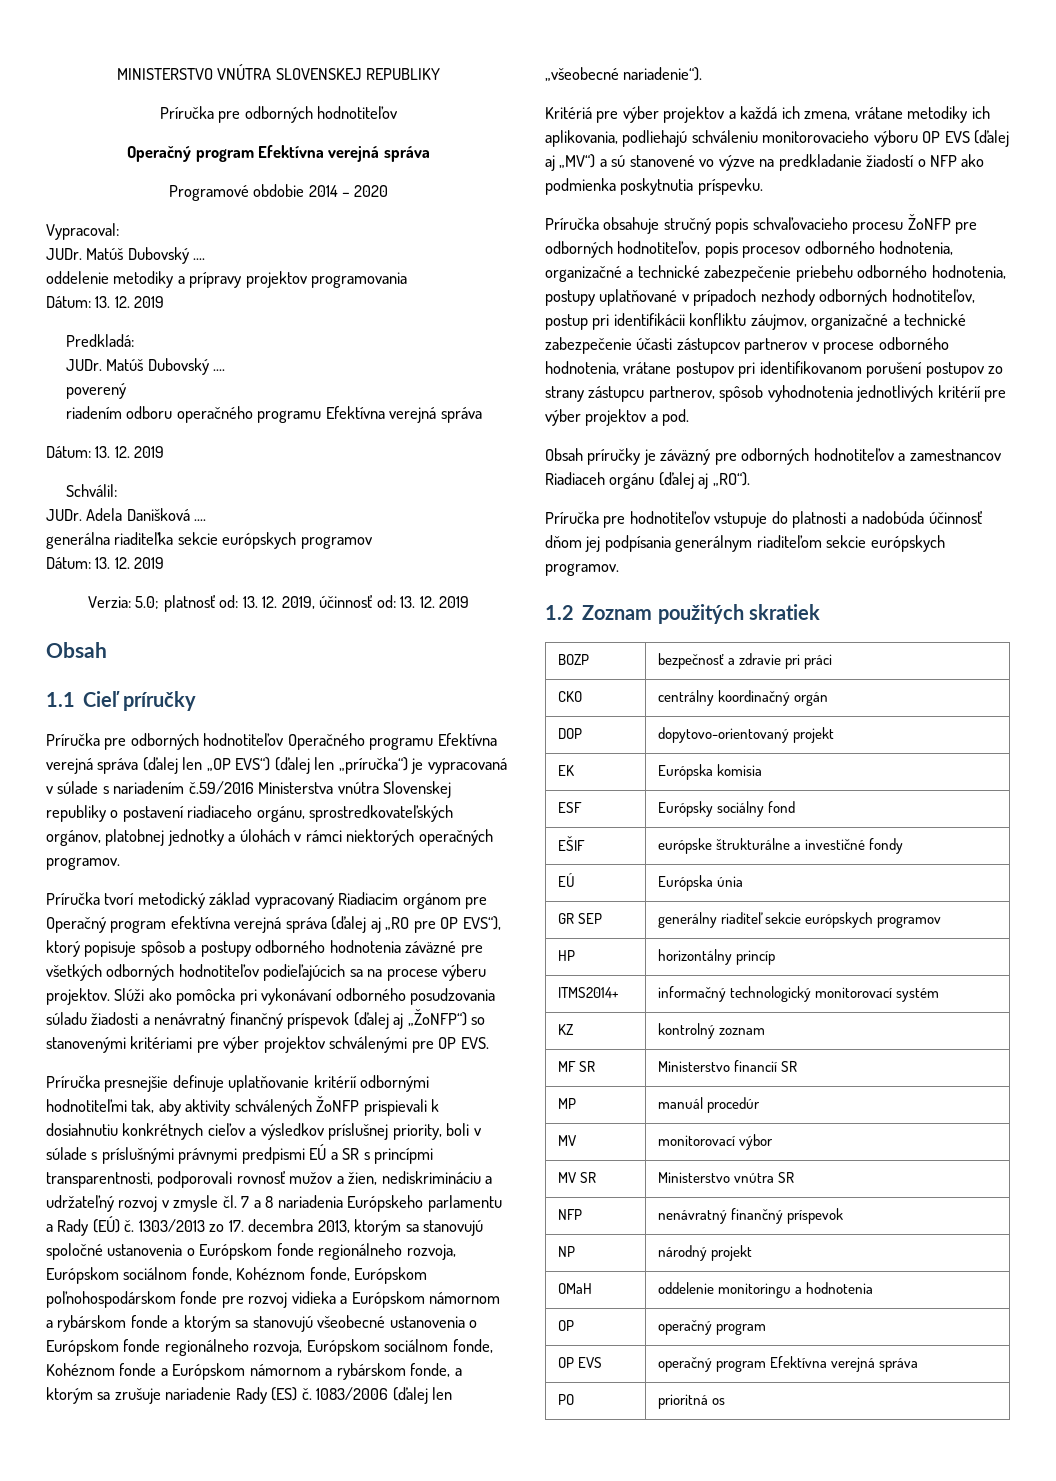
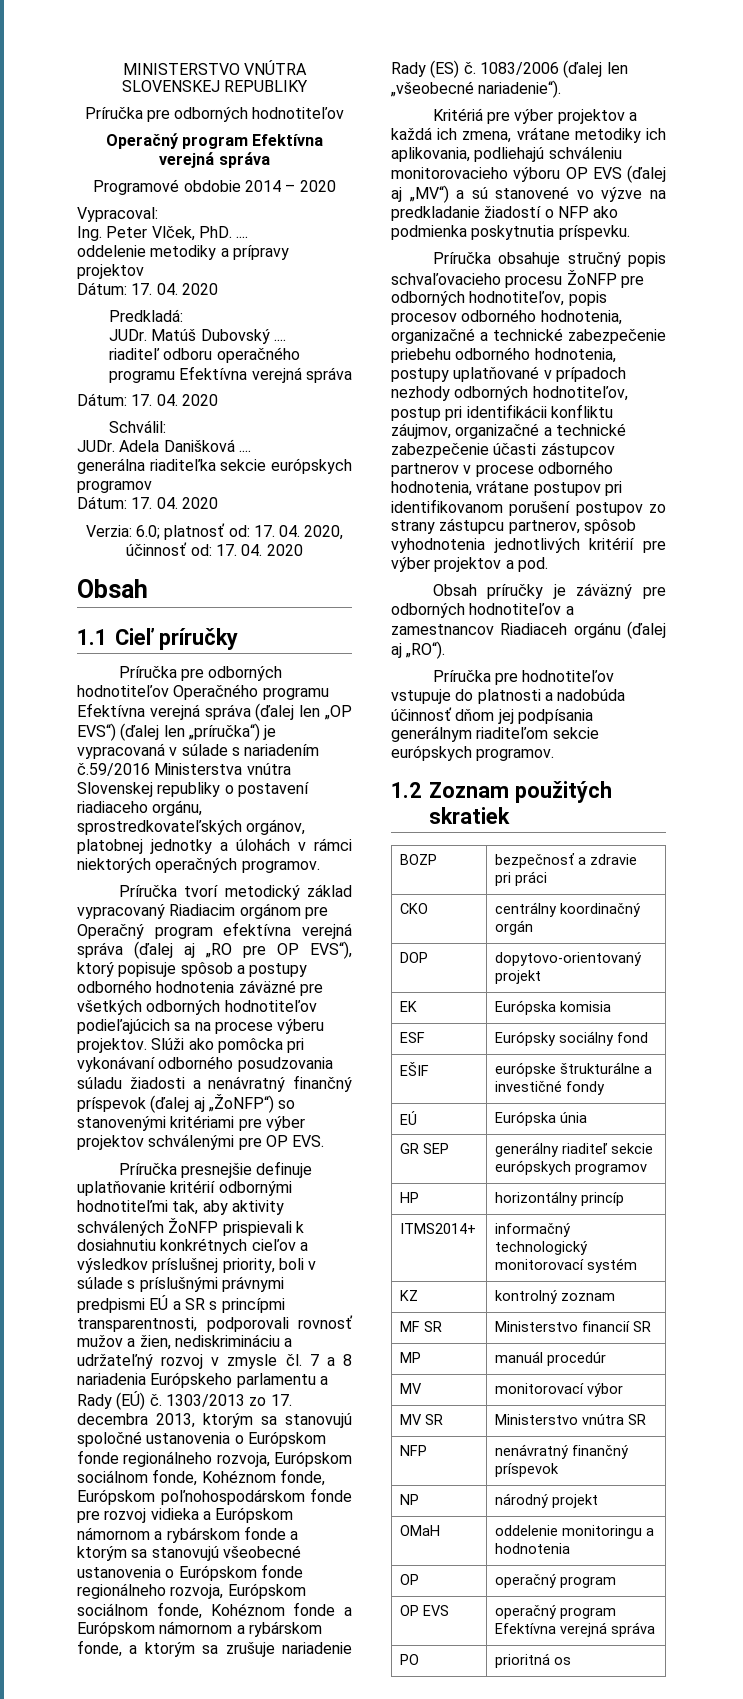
  Vypracoval:
- JUDr. Matúš Dubovský ....
+ Ing. Peter Vlček, PhD. ....
- oddelenie metodiky a prípravy projektov programovania
- Dátum: 13. 12. 2019
+ oddelenie metodiky a prípravy projektov
+ Dátum: 17. 04. 2020
- poverený
- riadením odboru operačného programu Efektívna verejná správa
- Dátum: 13. 12. 2019
+ riaditeľ odboru operačného programu Efektívna verejná správa
+ Dátum: 17. 04. 2020
  generálna riaditeľka sekcie európskych programov
- Dátum: 13. 12. 2019
+ Dátum: 17. 04. 2020
- Verzia: 5.0; platnosť od: 13. 12. 2019, účinnosť od: 13. 12. 2019
+ Verzia: 6.0; platnosť od: 17. 04. 2020, účinnosť od: 17. 04. 2020

